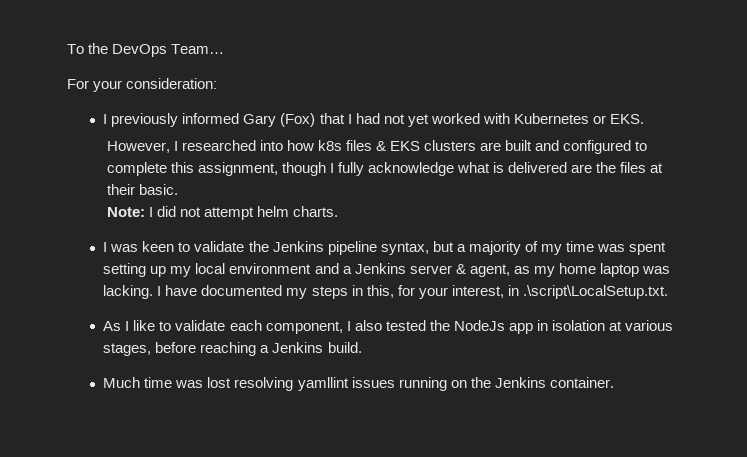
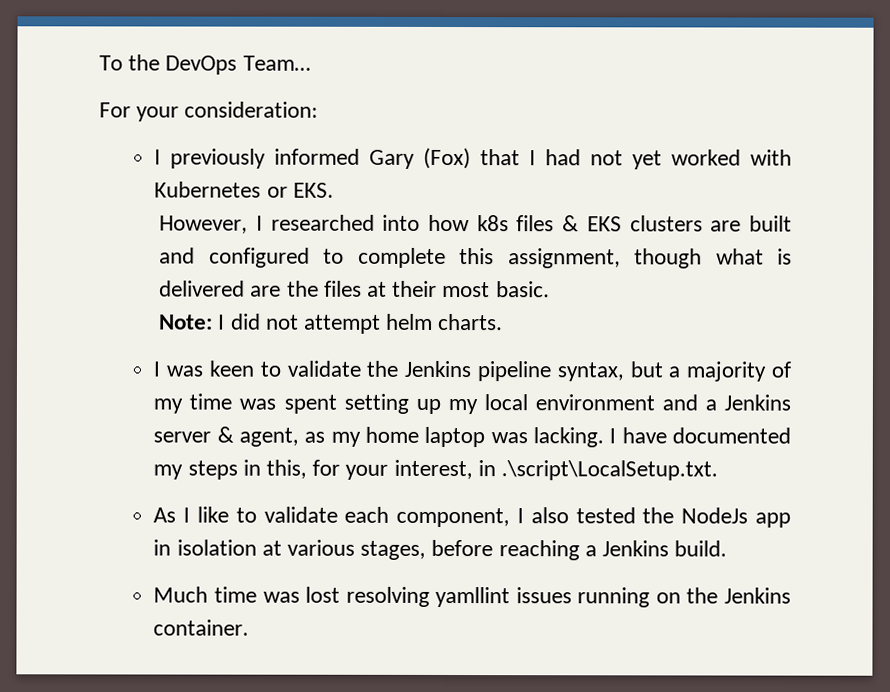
- However, I researched into how k8s files & EKS clusters are built and configured to complete this assignment, though I fully acknowledge what is delivered are the files at their basic.
+ However, I researched into how k8s files & EKS clusters are built and configured to complete this assignment, though what is delivered are the files at their most basic.

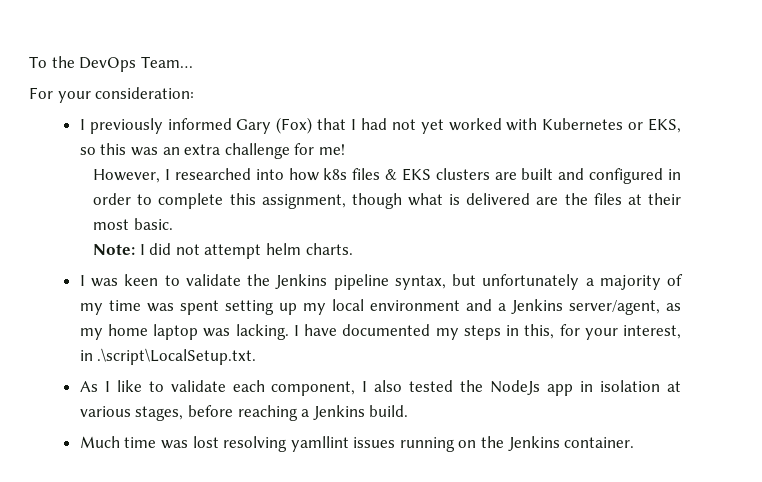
- I previously informed Gary (Fox) that I had not yet worked with Kubernetes or EKS.
+ I previously informed Gary (Fox) that I had not yet worked with Kubernetes or EKS, so this was an extra challenge for me!
- However, I researched into how k8s files & EKS clusters are built and configured to complete this assignment, though what is delivered are the files at their most basic.
+ However, I researched into how k8s files & EKS clusters are built and configured in order to complete this assignment, though what is delivered are the files at their most basic.
- I was keen to validate the Jenkins pipeline syntax, but a majority of my time was spent setting up my local environment and a Jenkins server & agent, as my home laptop was lacking.
+ I was keen to validate the Jenkins pipeline syntax, but unfortunately a majority of my time was spent setting up my local environment and a Jenkins server/agent, as my home laptop was lacking.

